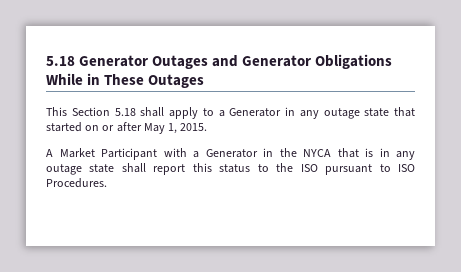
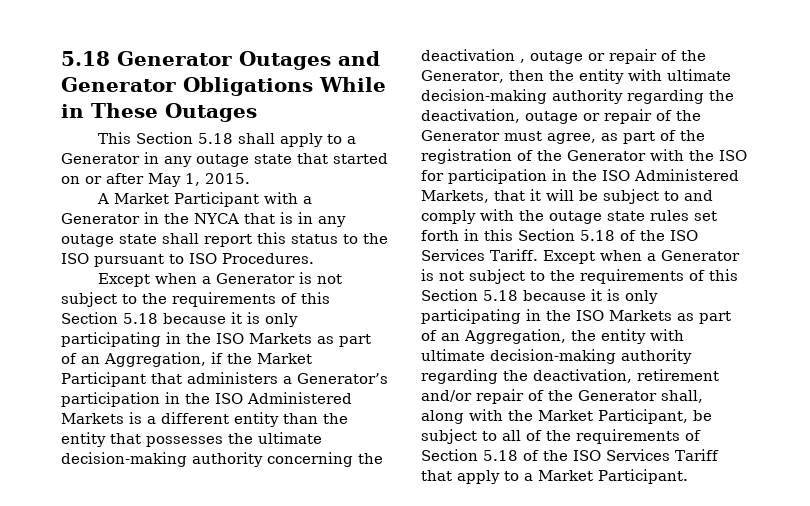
+ Except when a Generator is not subject to the requirements of this Section 5.18 because it is only participating in the ISO Markets as part of an Aggregation, if the Market Participant that administers a Generator’s participation in the ISO Administered Markets is a different entity than the entity that possesses the ultimate decision-making authority concerning the deactivation , outage or repair of the Generator, then the entity with ultimate decision-making authority regarding the deactivation, outage or repair of the Generator must agree, as part of the registration of the Generator with the ISO for participation in the ISO Administered Markets, that it will be subject to and comply with the outage state rules set forth in this Section 5.18 of the ISO Services Tariff. Except when a Generator is not subject to the requirements of this Section 5.18 because it is only participating in the ISO Markets as part of an Aggregation, the entity with ultimate decision-making authority regarding the deactivation, retirement and/or repair of the Generator shall, along with the Market Participant, be subject to all of the requirements of Section 5.18 of the ISO Services Tariff that apply to a Market Participant.

